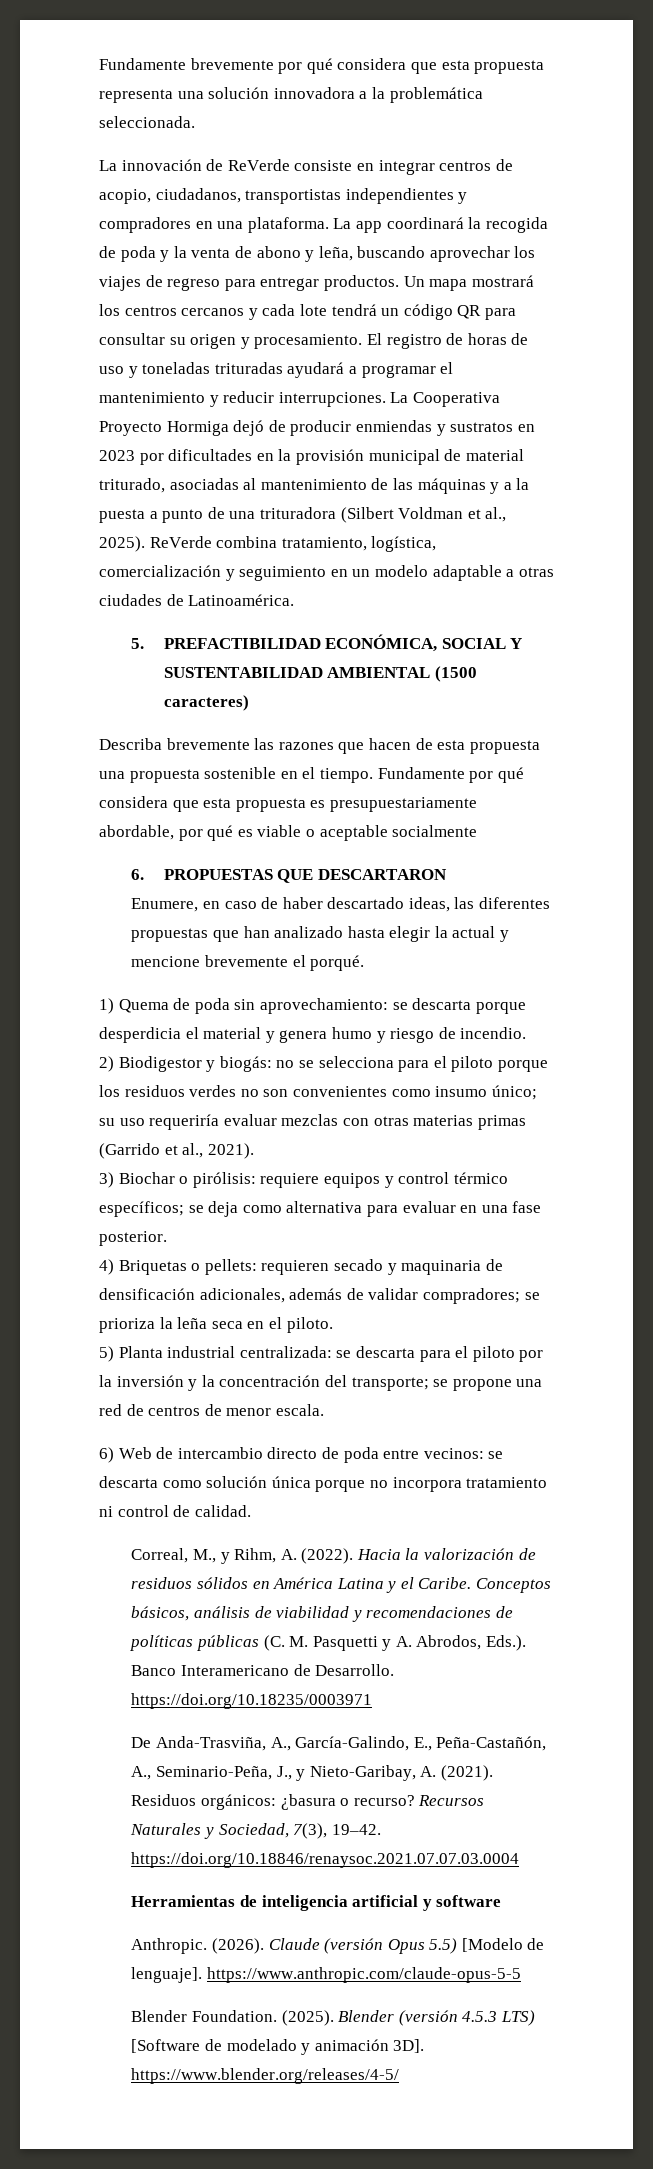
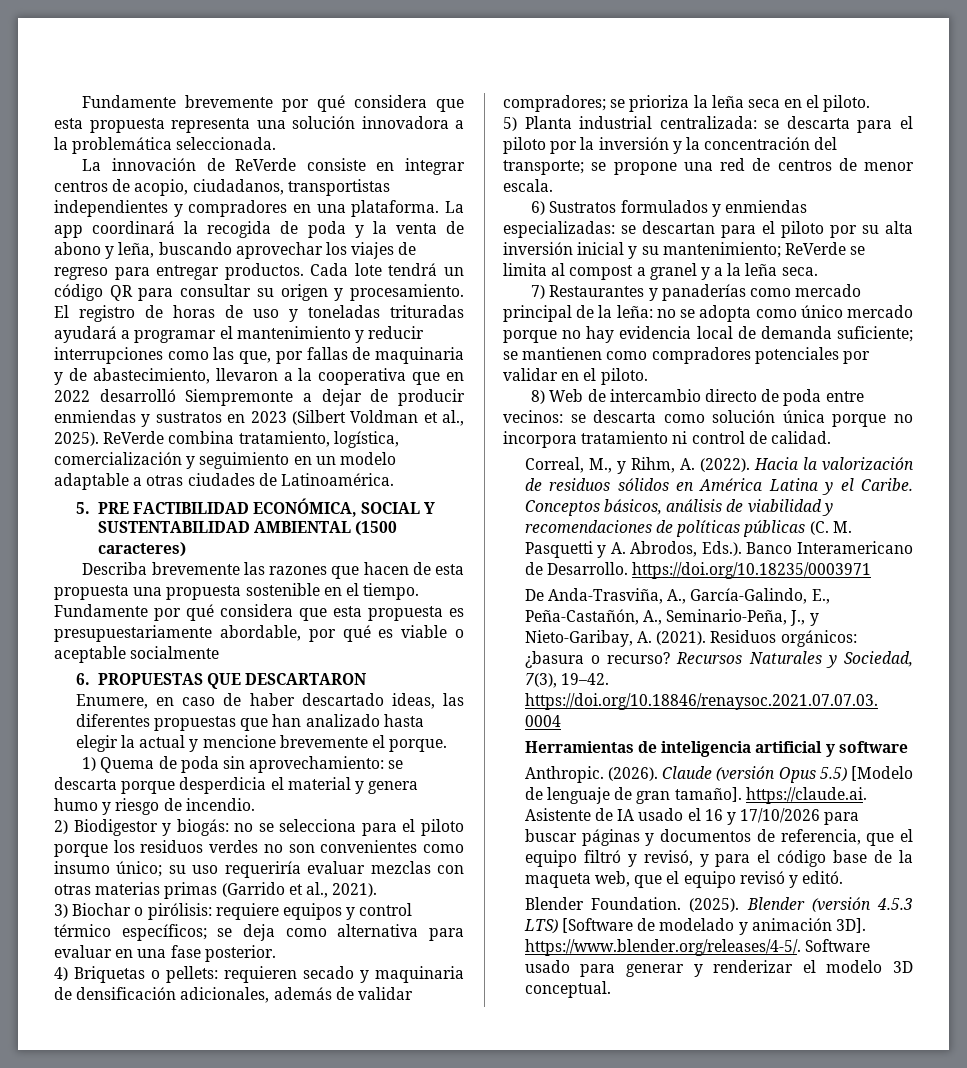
- Un mapa mostrará los centros cercanos y cada lote tendrá un código QR para consultar su origen y procesamiento.
+ Cada lote tendrá un código QR para consultar su origen y procesamiento.
- El registro de horas de uso y toneladas trituradas ayudará a programar el mantenimiento y reducir interrupciones. La Cooperativa Proyecto Hormiga dejó de producir enmiendas y sustratos en 2023 por dificultades en la provisión municipal de material triturado, asociadas al mantenimiento de las máquinas y a la puesta a punto de una trituradora (Silbert Voldman et al., 2025).
+ El registro de horas de uso y toneladas trituradas ayudará a programar el mantenimiento y reducir interrupciones como las que, por fallas de maquinaria y de abastecimiento, llevaron a la cooperativa que en 2022 desarrolló Siempremonte a dejar de producir enmiendas y sustratos en 2023 (Silbert Voldman et al., 2025).
- 5. PREFACTIBILIDAD ECONÓMICA, SOCIAL Y SUSTENTABILIDAD AMBIENTAL (1500 caracteres)
+ 5. PRE FACTIBILIDAD ECONÓMICA, SOCIAL Y SUSTENTABILIDAD AMBIENTAL (1500 caracteres)
- Enumere, en caso de haber descartado ideas, las diferentes propuestas que han analizado hasta elegir la actual y mencione brevemente el porqué.
+ Enumere, en caso de haber descartado ideas, las diferentes propuestas que han analizado hasta elegir la actual y mencione brevemente el porque.
- 6) Web de intercambio directo de poda entre vecinos: se descarta como solución única porque no incorpora tratamiento ni control de calidad.
+ 6) Sustratos formulados y enmiendas especializadas: se descartan para el piloto por su alta inversión inicial y su mantenimiento; ReVerde se limita al compost a granel y a la leña seca.
+ 7) Restaurantes y panaderías como mercado principal de la leña: no se adopta como único mercado porque no hay evidencia local de demanda suficiente; se mantienen como compradores potenciales por validar en el piloto.
+ 8) Web de intercambio directo de poda entre vecinos: se descarta como solución única porque no incorpora tratamiento ni control de calidad.
- Claude (versión Opus 5.5) [Modelo de lenguaje]. https://www.anthropic.com/claude-opus-5-5
+ Claude (versión Opus 5.5) [Modelo de lenguaje de gran tamaño]. https://claude.ai. Asistente de IA usado el 16 y 17/10/2026 para buscar páginas y documentos de referencia, que el equipo filtró y revisó, y para el código base de la maqueta web, que el equipo revisó y editó.
- Blender (versión 4.5.3 LTS) [Software de modelado y animación 3D]. https://www.blender.org/releases/4-5/
+ Blender (versión 4.5.3 LTS) [Software de modelado y animación 3D]. https://www.blender.org/releases/4-5/. Software usado para generar y renderizar el modelo 3D conceptual.

